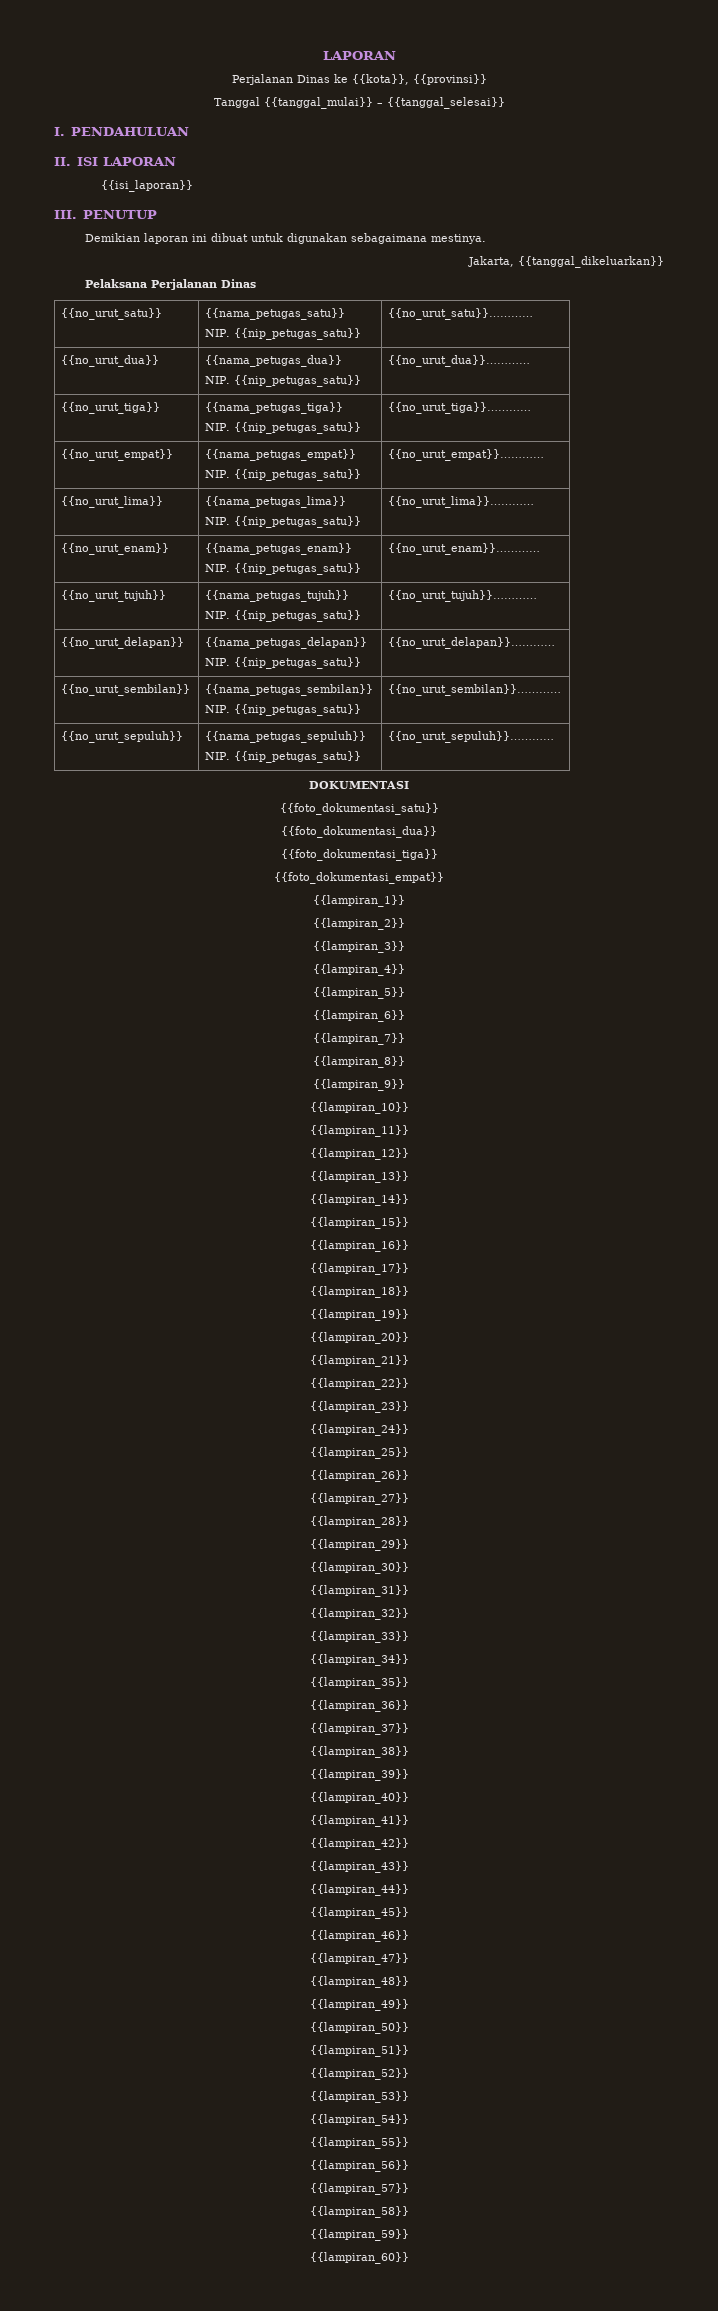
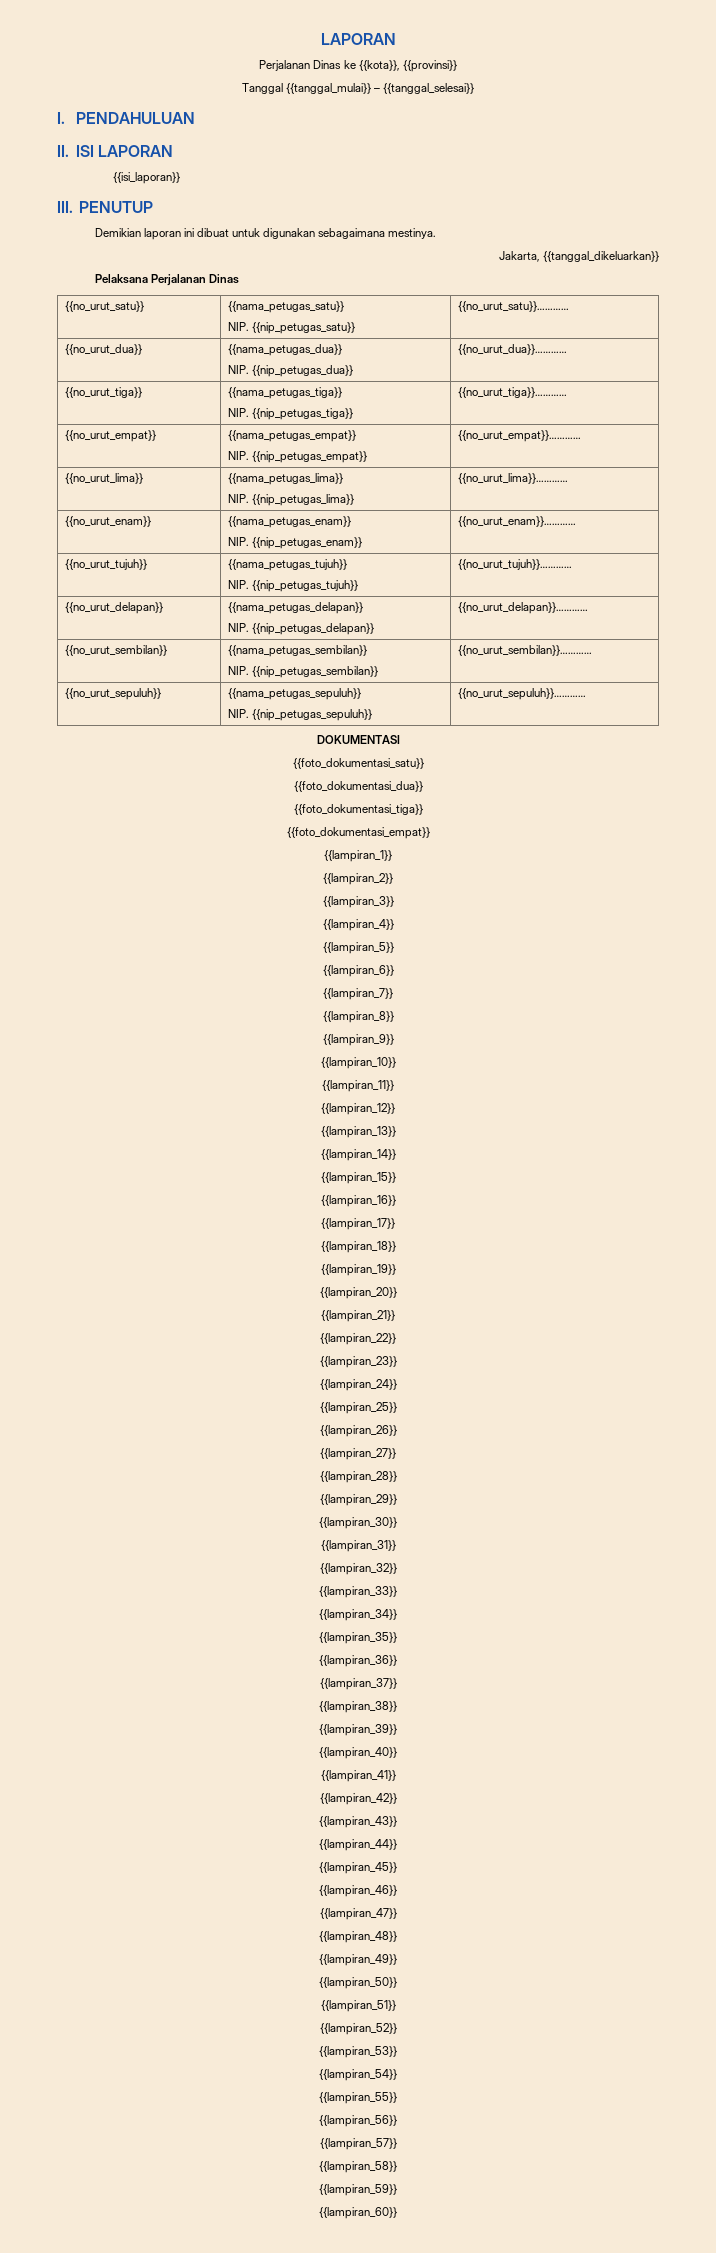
  {{no_urut_dua}} | {{nama_petugas_dua}}
- NIP. {{nip_petugas_satu}} | {{no_urut_dua}}…………
+ NIP. {{nip_petugas_dua}} | {{no_urut_dua}}…………
  {{no_urut_tiga}} | {{nama_petugas_tiga}}
- NIP. {{nip_petugas_satu}} | {{no_urut_tiga}}…………
+ NIP. {{nip_petugas_tiga}} | {{no_urut_tiga}}…………
  {{no_urut_empat}} | {{nama_petugas_empat}}
- NIP. {{nip_petugas_satu}} | {{no_urut_empat}}…………
+ NIP. {{nip_petugas_empat}} | {{no_urut_empat}}…………
  {{no_urut_lima}} | {{nama_petugas_lima}}
- NIP. {{nip_petugas_satu}} | {{no_urut_lima}}…………
+ NIP. {{nip_petugas_lima}} | {{no_urut_lima}}…………
  {{no_urut_enam}} | {{nama_petugas_enam}}
- NIP. {{nip_petugas_satu}} | {{no_urut_enam}}…………
+ NIP. {{nip_petugas_enam}} | {{no_urut_enam}}…………
  {{no_urut_tujuh}} | {{nama_petugas_tujuh}}
- NIP. {{nip_petugas_satu}} | {{no_urut_tujuh}}…………
+ NIP. {{nip_petugas_tujuh}} | {{no_urut_tujuh}}…………
  {{no_urut_delapan}} | {{nama_petugas_delapan}}
- NIP. {{nip_petugas_satu}} | {{no_urut_delapan}}…………
+ NIP. {{nip_petugas_delapan}} | {{no_urut_delapan}}…………
  {{no_urut_sembilan}} | {{nama_petugas_sembilan}}
- NIP. {{nip_petugas_satu}} | {{no_urut_sembilan}}…………
+ NIP. {{nip_petugas_sembilan}} | {{no_urut_sembilan}}…………
  {{no_urut_sepuluh}} | {{nama_petugas_sepuluh}}
- NIP. {{nip_petugas_satu}} | {{no_urut_sepuluh}}…………
+ NIP. {{nip_petugas_sepuluh}} | {{no_urut_sepuluh}}…………

